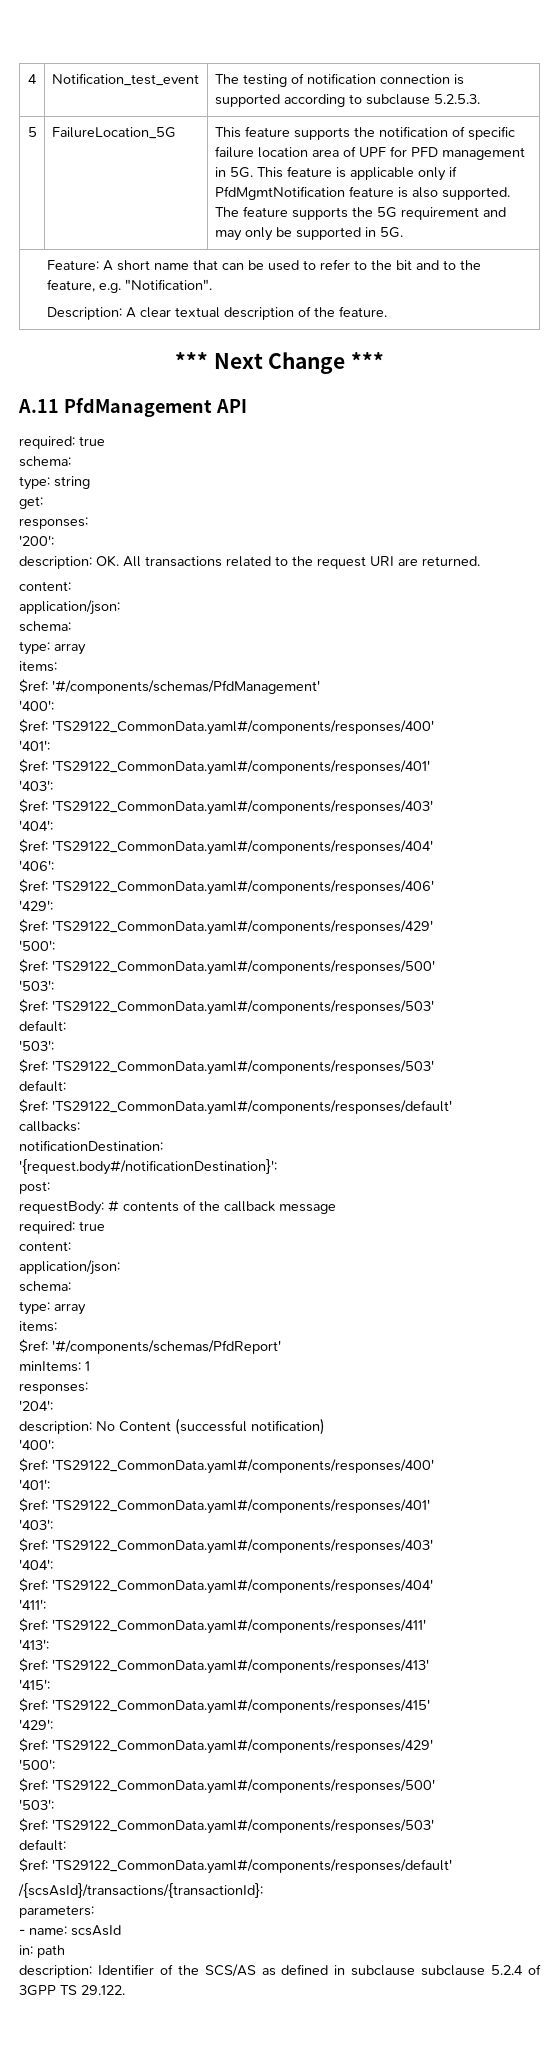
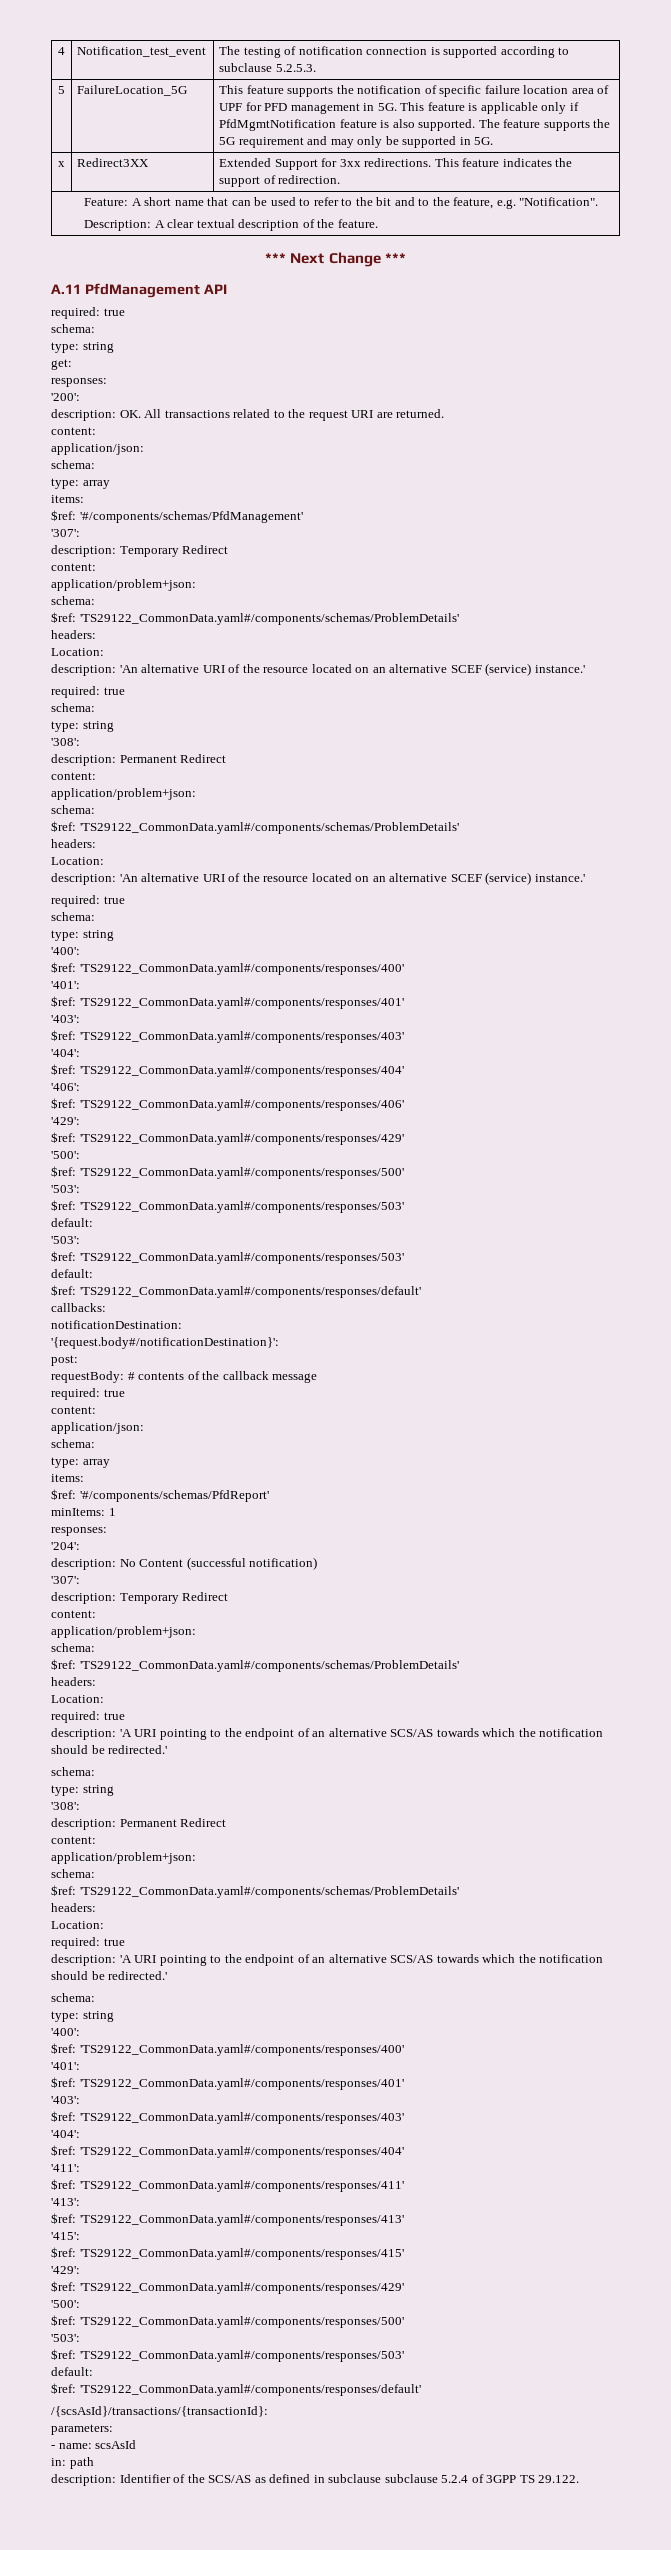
+ x | Redirect3XX | Extended Support for 3xx redirections. This feature indicates the support of redirection.
  $ref: '#/components/schemas/PfdManagement'
+ '307':
+ description: Temporary Redirect
+ content:
+ application/problem+json:
+ schema:
+ $ref: 'TS29122_CommonData.yaml#/components/schemas/ProblemDetails'
+ headers:
+ Location:
+ description: 'An alternative URI of the resource located on an alternative SCEF (service) instance.'
+ required: true
+ schema:
+ type: string
+ '308':
+ description: Permanent Redirect
+ content:
+ application/problem+json:
+ schema:
+ $ref: 'TS29122_CommonData.yaml#/components/schemas/ProblemDetails'
+ headers:
+ Location:
+ description: 'An alternative URI of the resource located on an alternative SCEF (service) instance.'
+ required: true
+ schema:
+ type: string
  description: No Content (successful notification)
+ '307':
+ description: Temporary Redirect
+ content:
+ application/problem+json:
+ schema:
+ $ref: 'TS29122_CommonData.yaml#/components/schemas/ProblemDetails'
+ headers:
+ Location:
+ required: true
+ description: 'A URI pointing to the endpoint of an alternative SCS/AS towards which the notification should be redirected.'
+ schema:
+ type: string
+ '308':
+ description: Permanent Redirect
+ content:
+ application/problem+json:
+ schema:
+ $ref: 'TS29122_CommonData.yaml#/components/schemas/ProblemDetails'
+ headers:
+ Location:
+ required: true
+ description: 'A URI pointing to the endpoint of an alternative SCS/AS towards which the notification should be redirected.'
+ schema:
+ type: string

